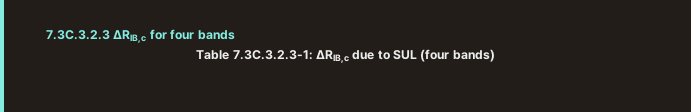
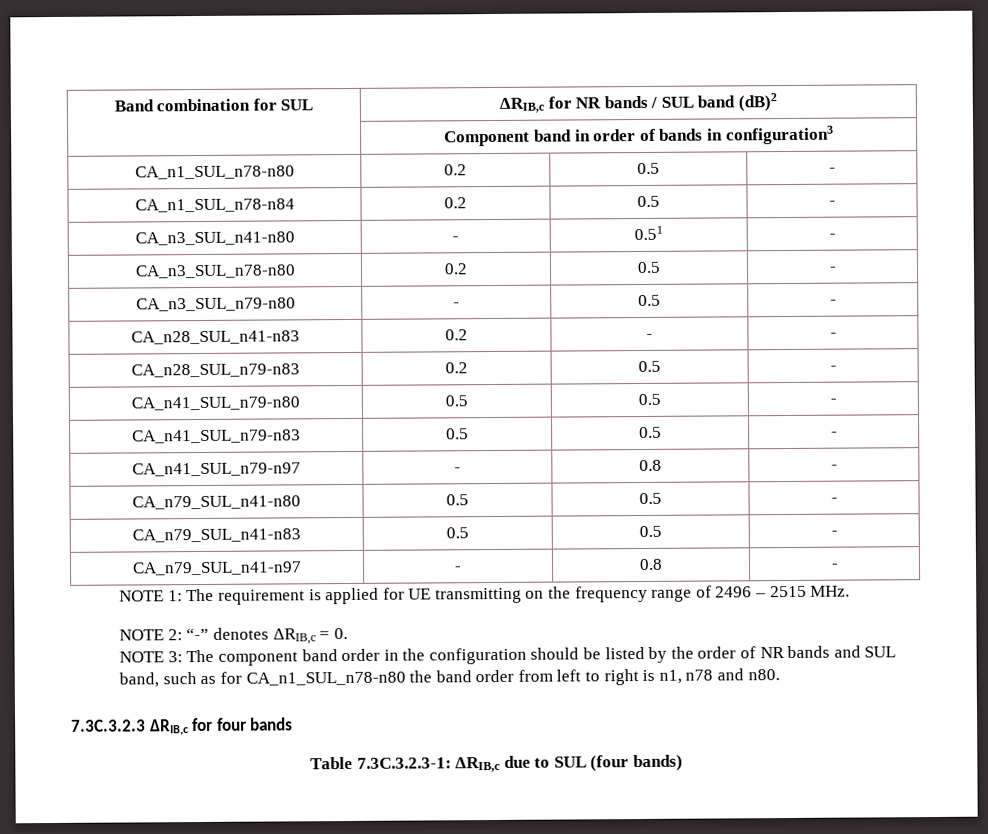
+ Band combination for SUL | ΔRIB,c for NR bands / SUL band (dB)2
+ | Component band in order of bands in configuration3
+ CA_n1_SUL_n78-n80 | 0.2 | 0.5 | -
+ CA_n1_SUL_n78-n84 | 0.2 | 0.5 | -
+ CA_n3_SUL_n41-n80 | - | 0.51 | -
+ CA_n3_SUL_n78-n80 | 0.2 | 0.5 | -
+ CA_n3_SUL_n79-n80 | - | 0.5 | -
+ CA_n28_SUL_n41-n83 | 0.2 | - | -
+ CA_n28_SUL_n79-n83 | 0.2 | 0.5 | -
+ CA_n41_SUL_n79-n80 | 0.5 | 0.5 | -
+ CA_n41_SUL_n79-n83 | 0.5 | 0.5 | -
+ CA_n41_SUL_n79-n97 | - | 0.8 | -
+ CA_n79_SUL_n41-n80 | 0.5 | 0.5 | -
+ CA_n79_SUL_n41-n83 | 0.5 | 0.5 | -
+ CA_n79_SUL_n41-n97 | - | 0.8 | -
+ NOTE 1: The requirement is applied for UE transmitting on the frequency range of 2496 – 2515 MHz.
+ NOTE 2: “-” denotes ΔRIB,c = 0.
+ NOTE 3: The component band order in the configuration should be listed by the order of NR bands and SUL band, such as for CA_n1_SUL_n78-n80 the band order from left to right is n1, n78 and n80.

